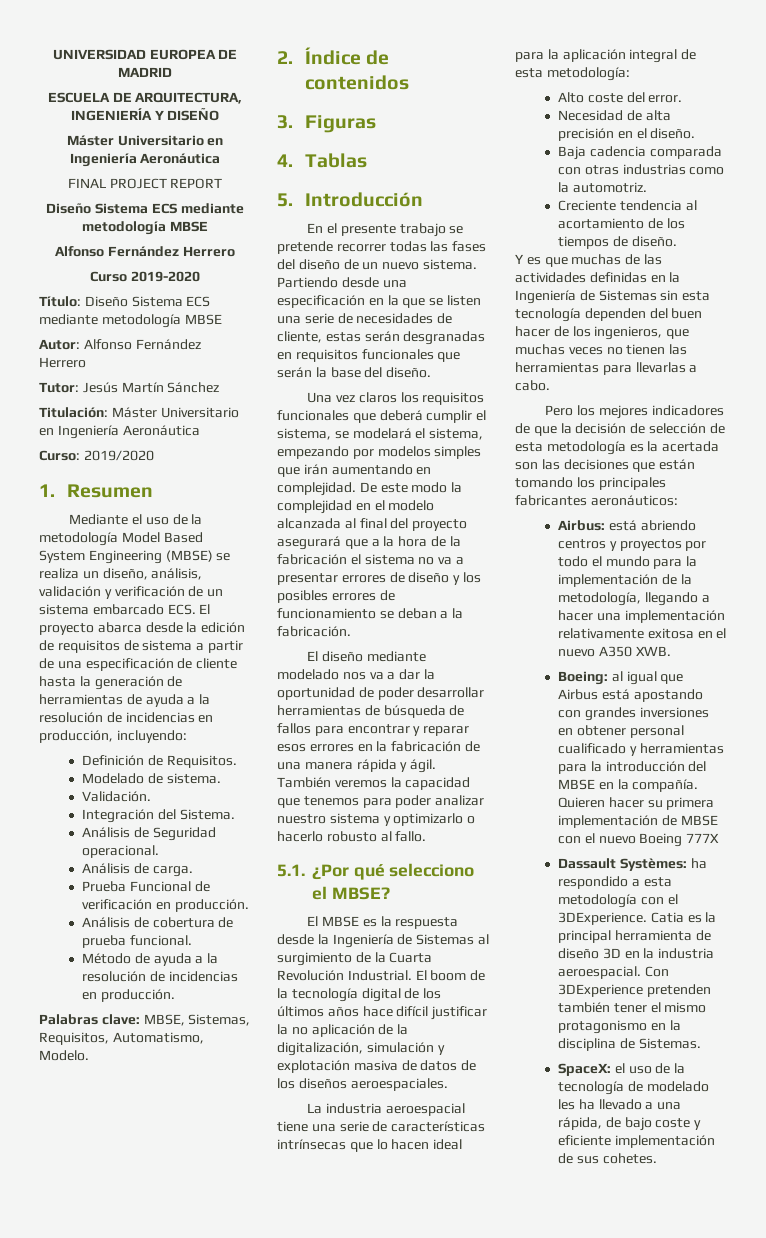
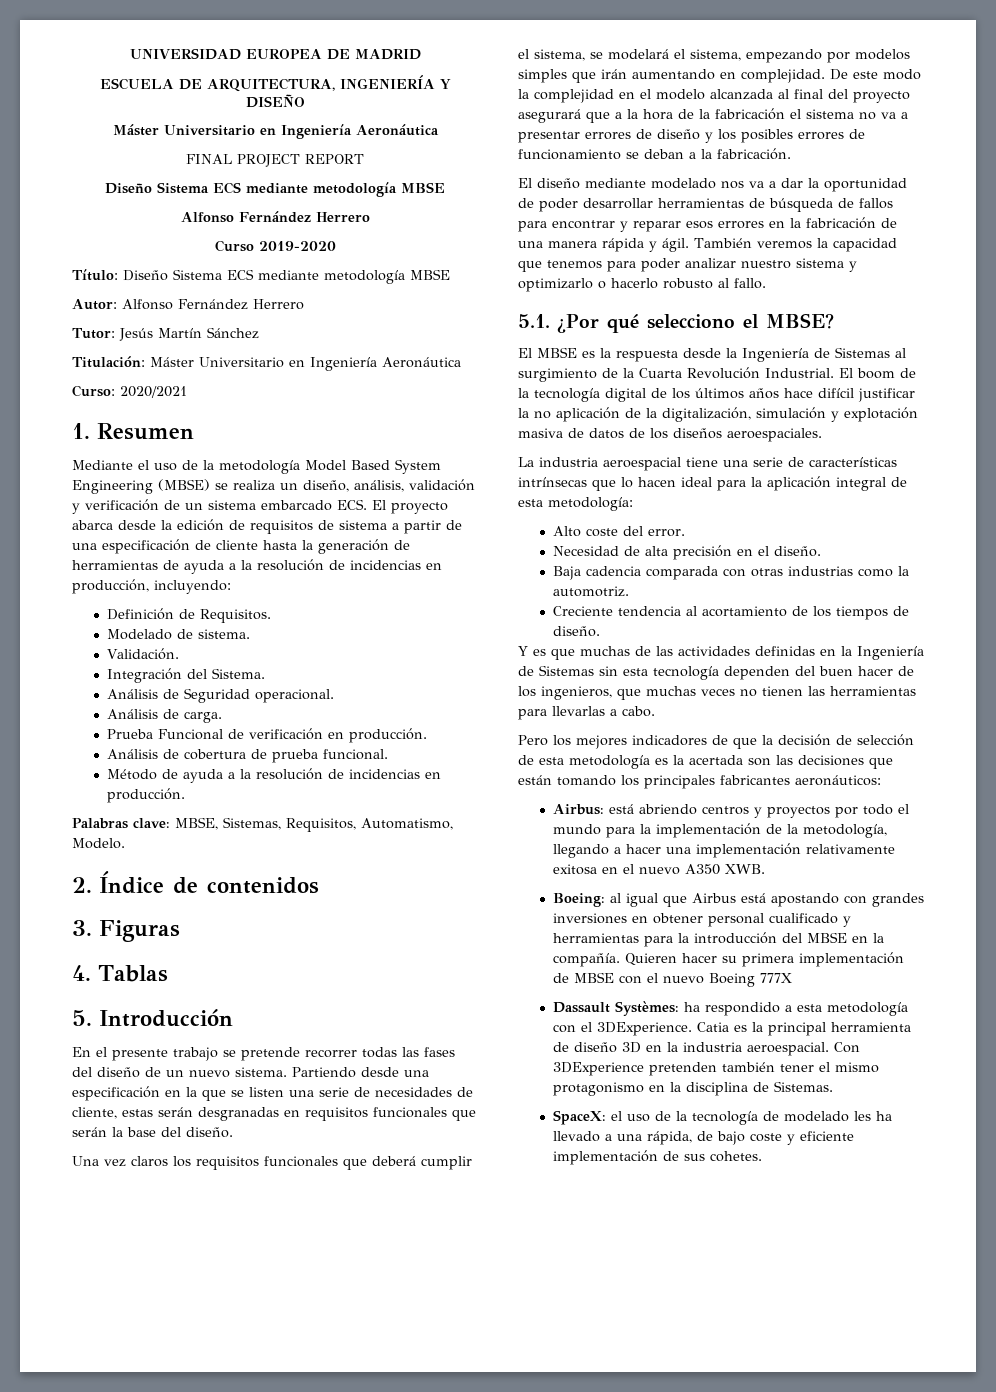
- Curso: 2019/2020
+ Curso: 2020/2021

